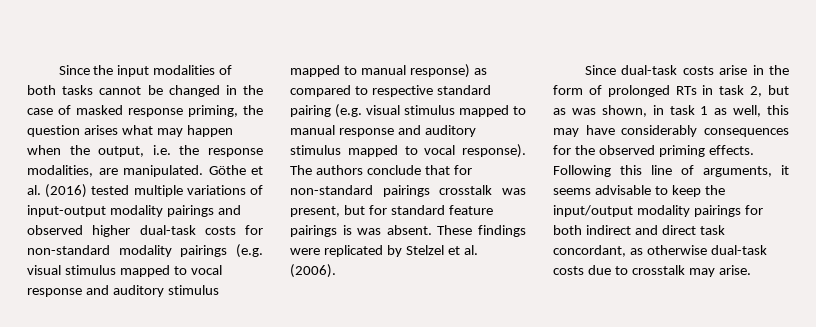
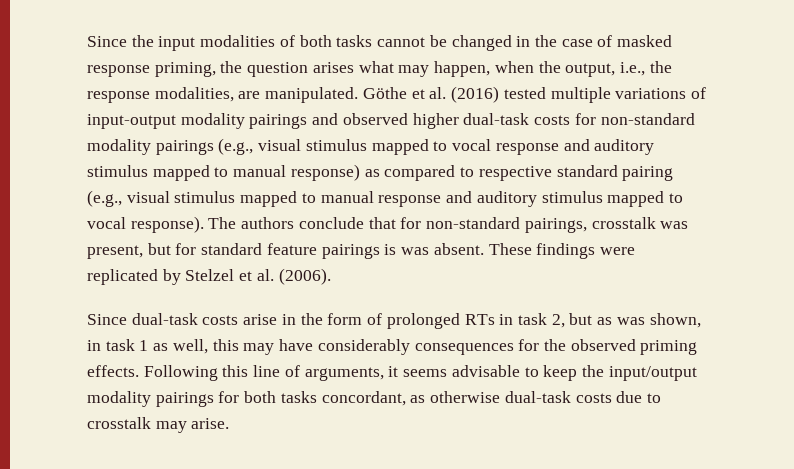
- Since the input modalities of both tasks cannot be changed in the case of masked response priming, the question arises what may happen when the output, i.e. the response modalities, are manipulated.
+ Since the input modalities of both tasks cannot be changed in the case of masked response priming, the question arises what may happen, when the output, i.e., the response modalities, are manipulated.
- Göthe et al. (2016) tested multiple variations of input-output modality pairings and observed higher dual-task costs for non-standard modality pairings (e.g. visual stimulus mapped to vocal response and auditory stimulus mapped to manual response) as compared to respective standard pairing (e.g. visual stimulus mapped to manual response and auditory stimulus mapped to vocal response).
+ Göthe et al. (2016) tested multiple variations of input-output modality pairings and observed higher dual-task costs for non-standard modality pairings (e.g., visual stimulus mapped to vocal response and auditory stimulus mapped to manual response) as compared to respective standard pairing (e.g., visual stimulus mapped to manual response and auditory stimulus mapped to vocal response).
- The authors conclude that for non-standard pairings crosstalk was present, but for standard feature pairings is was absent.
+ The authors conclude that for non-standard pairings, crosstalk was present, but for standard feature pairings is was absent.
- Following this line of arguments, it seems advisable to keep the input/output modality pairings for both indirect and direct task concordant, as otherwise dual-task costs due to crosstalk may arise.
+ Following this line of arguments, it seems advisable to keep the input/output modality pairings for both tasks concordant, as otherwise dual-task costs due to crosstalk may arise.

